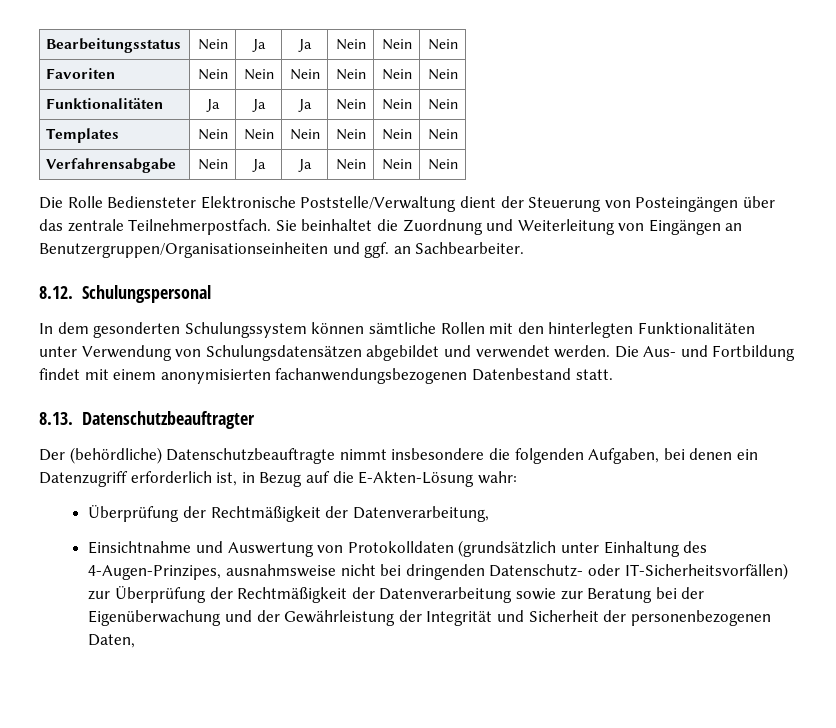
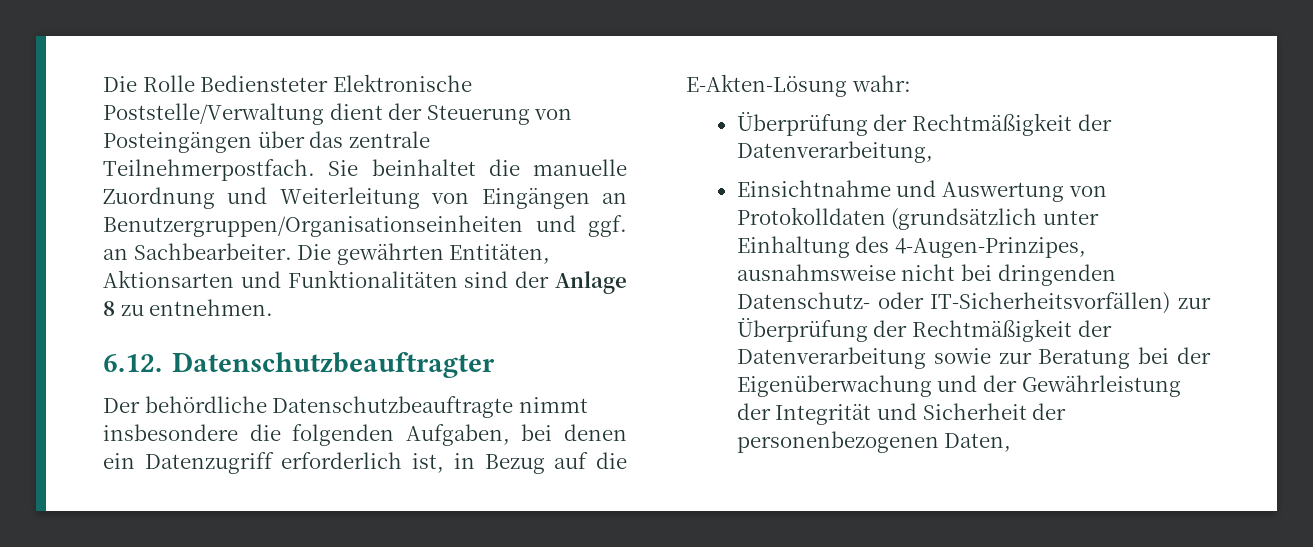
- Bearbeitungsstatus | Nein | Ja | Ja | Nein | Nein | Nein
- Favoriten | Nein | Nein | Nein | Nein | Nein | Nein
- Funktionalitäten | Ja | Ja | Ja | Nein | Nein | Nein
- Templates | Nein | Nein | Nein | Nein | Nein | Nein
- Verfahrensabgabe | Nein | Ja | Ja | Nein | Nein | Nein
- Sie beinhaltet die Zuordnung und Weiterleitung von Eingängen an Benutzergruppen/Organisationseinheiten und ggf. an Sachbearbeiter.
- 8.12. Schulungspersonal
- In dem gesonderten Schulungssystem können sämtliche Rollen mit den hinterlegten Funktionalitäten unter Verwendung von Schulungsdatensätzen abgebildet und verwendet werden. Die Aus- und Fortbildung findet mit einem anonymisierten fachanwendungsbezogenen Datenbestand statt.
- 8.13. Datenschutzbeauftragter
+ Sie beinhaltet die manuelle Zuordnung und Weiterleitung von Eingängen an Benutzergruppen/Organisationseinheiten und ggf. an Sachbearbeiter. Die gewährten Entitäten, Aktionsarten und Funktionalitäten sind der Anlage 8 zu entnehmen.
+ 6.12. Datenschutzbeauftragter
- Der (behördliche) Datenschutzbeauftragte nimmt insbesondere die folgenden Aufgaben, bei denen ein Datenzugriff erforderlich ist, in Bezug auf die E-Akten-Lösung wahr:
+ Der behördliche Datenschutzbeauftragte nimmt insbesondere die folgenden Aufgaben, bei denen ein Datenzugriff erforderlich ist, in Bezug auf die E-Akten-Lösung wahr:

